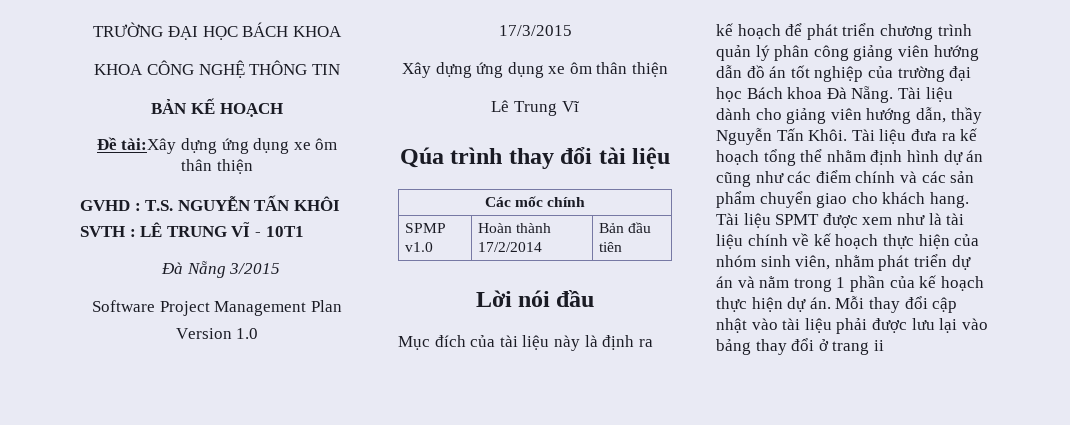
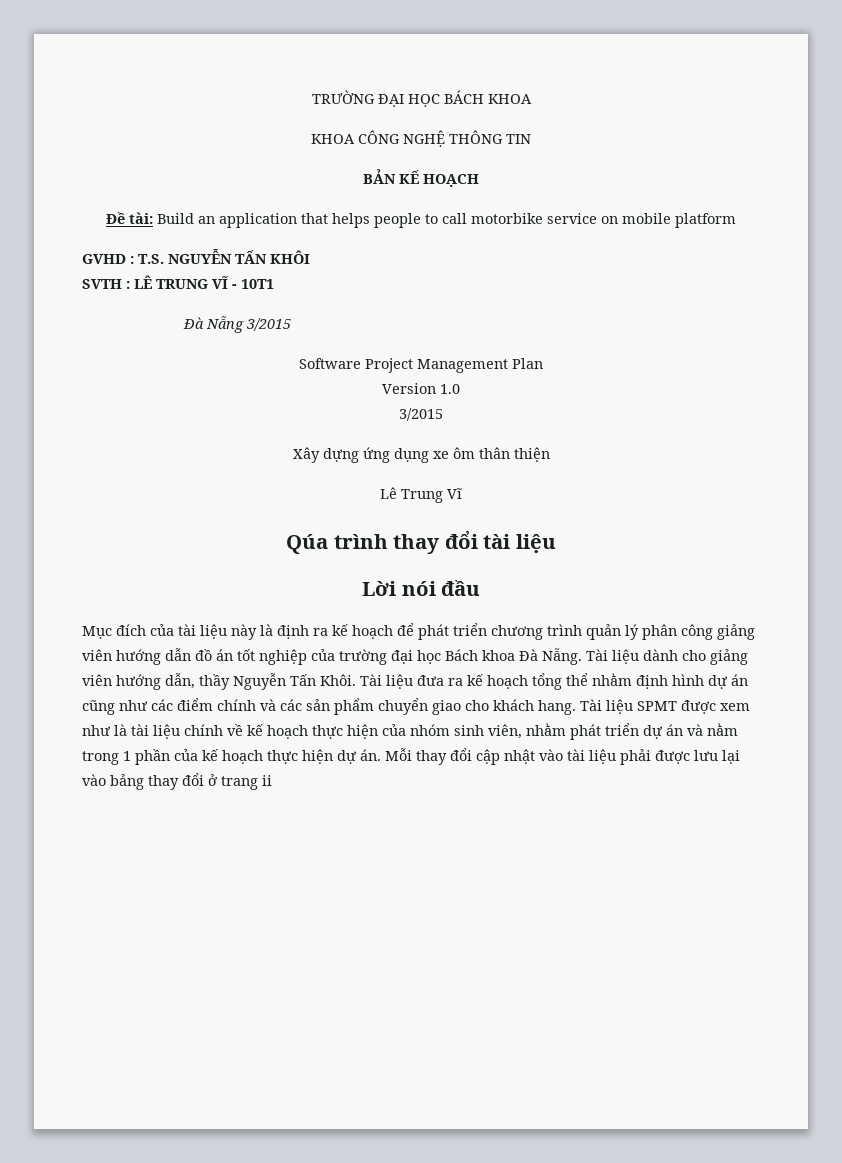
- Đề tài:Xây dựng ứng dụng xe ôm thân thiện
+ Đề tài: Build an application that helps people to call motorbike service on mobile platform
  Version 1.0
- 17/3/2015
+ 3/2015
- Các mốc chính
- SPMP v1.0 | Hoàn thành 17/2/2014 | Bản đầu tiên

